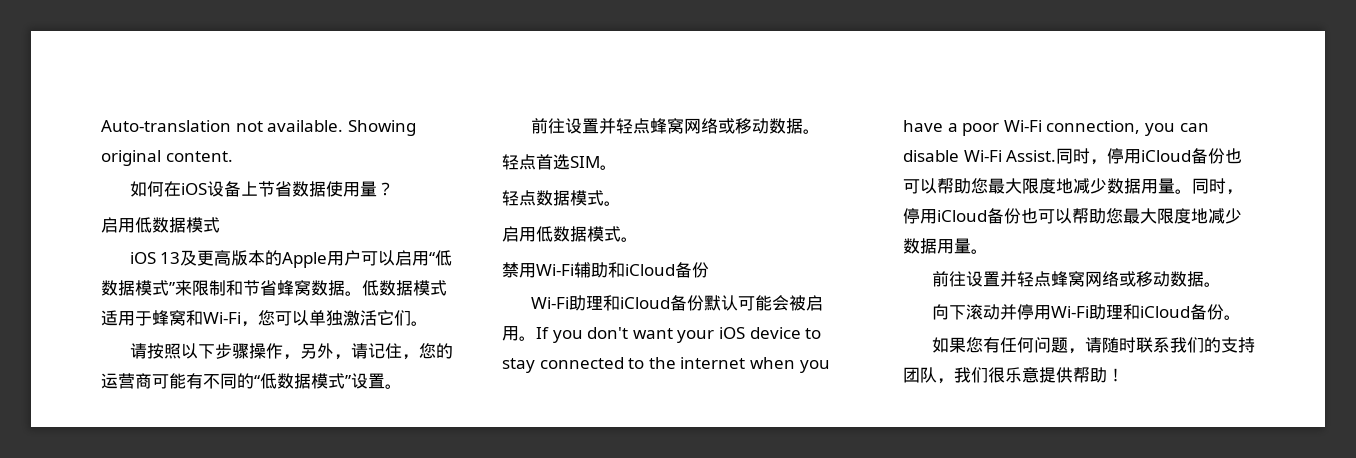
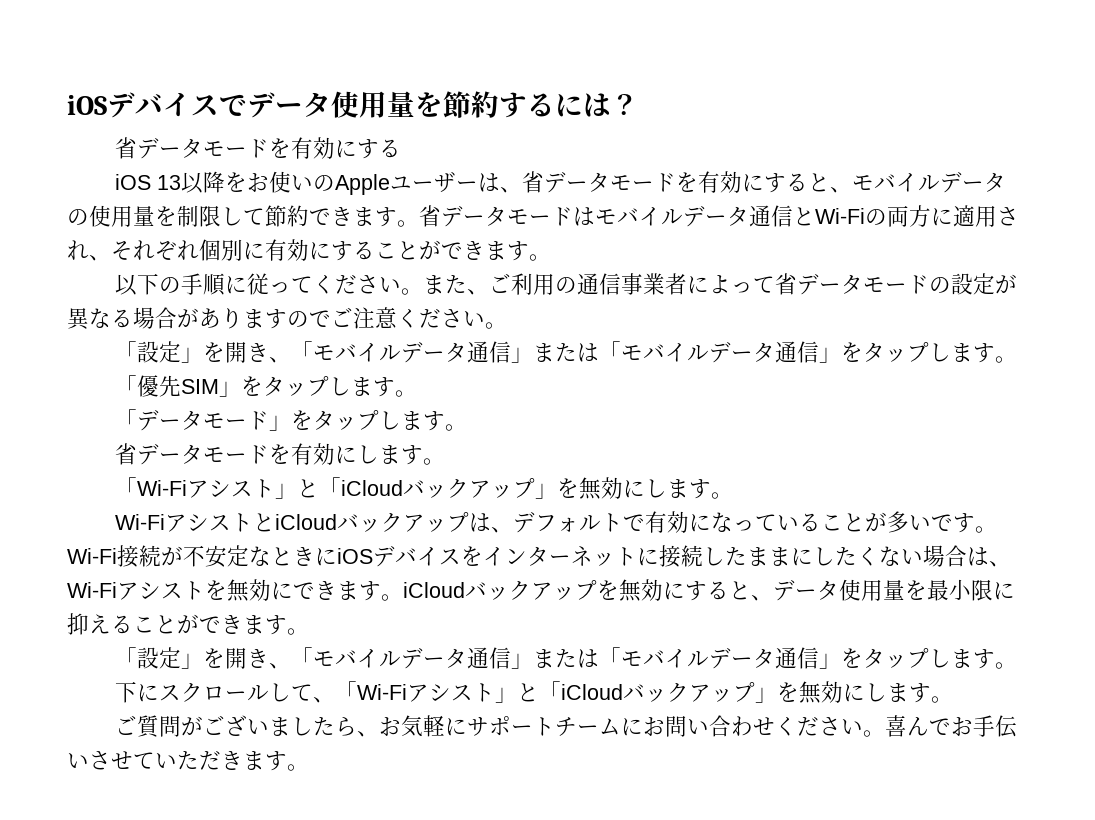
- Auto-translation not available. Showing original content.
- 如何在iOS设备上节省数据使用量？
- 启用低数据模式
- iOS 13及更高版本的Apple用户可以启用“低数据模式”来限制和节省蜂窝数据。低数据模式适用于蜂窝和Wi-Fi，您可以单独激活它们。
- 请按照以下步骤操作，另外，请记住，您的运营商可能有不同的“低数据模式”设置。
- 前往设置并轻点蜂窝网络或移动数据。
- 轻点首选SIM。
- 轻点数据模式。
- 启用低数据模式。
- 禁用Wi-Fi辅助和iCloud备份
- Wi-Fi助理和iCloud备份默认可能会被启用。If you don't want your iOS device to stay connected to the internet when you have a poor Wi-Fi connection, you can disable Wi-Fi Assist.同时，停用iCloud备份也可以帮助您最大限度地减少数据用量。同时，停用iCloud备份也可以帮助您最大限度地减少数据用量。
- 前往设置并轻点蜂窝网络或移动数据。
- 向下滚动并停用Wi-Fi助理和iCloud备份。
- 如果您有任何问题，请随时联系我们的支持团队，我们很乐意提供帮助！
+ iOSデバイスでデータ使用量を節約するには？
+ 省データモードを有効にする
+ iOS 13以降をお使いのAppleユーザーは、省データモードを有効にすると、モバイルデータの使用量を制限して節約できます。省データモードはモバイルデータ通信とWi-Fiの両方に適用され、それぞれ個別に有効にすることができます。
+ 以下の手順に従ってください。また、ご利用の通信事業者によって省データモードの設定が異なる場合がありますのでご注意ください。
+ 「設定」を開き、「モバイルデータ通信」または「モバイルデータ通信」をタップします。
+ 「優先SIM」をタップします。
+ 「データモード」をタップします。
+ 省データモードを有効にします。
+ 「Wi-Fiアシスト」と「iCloudバックアップ」を無効にします。
+ Wi-FiアシストとiCloudバックアップは、デフォルトで有効になっていることが多いです。Wi-Fi接続が不安定なときにiOSデバイスをインターネットに接続したままにしたくない場合は、Wi-Fiアシストを無効にできます。iCloudバックアップを無効にすると、データ使用量を最小限に抑えることができます。
+ 「設定」を開き、「モバイルデータ通信」または「モバイルデータ通信」をタップします。
+ 下にスクロールして、「Wi-Fiアシスト」と「iCloudバックアップ」を無効にします。
+ ご質問がございましたら、お気軽にサポートチームにお問い合わせください。喜んでお手伝いさせていただきます。

